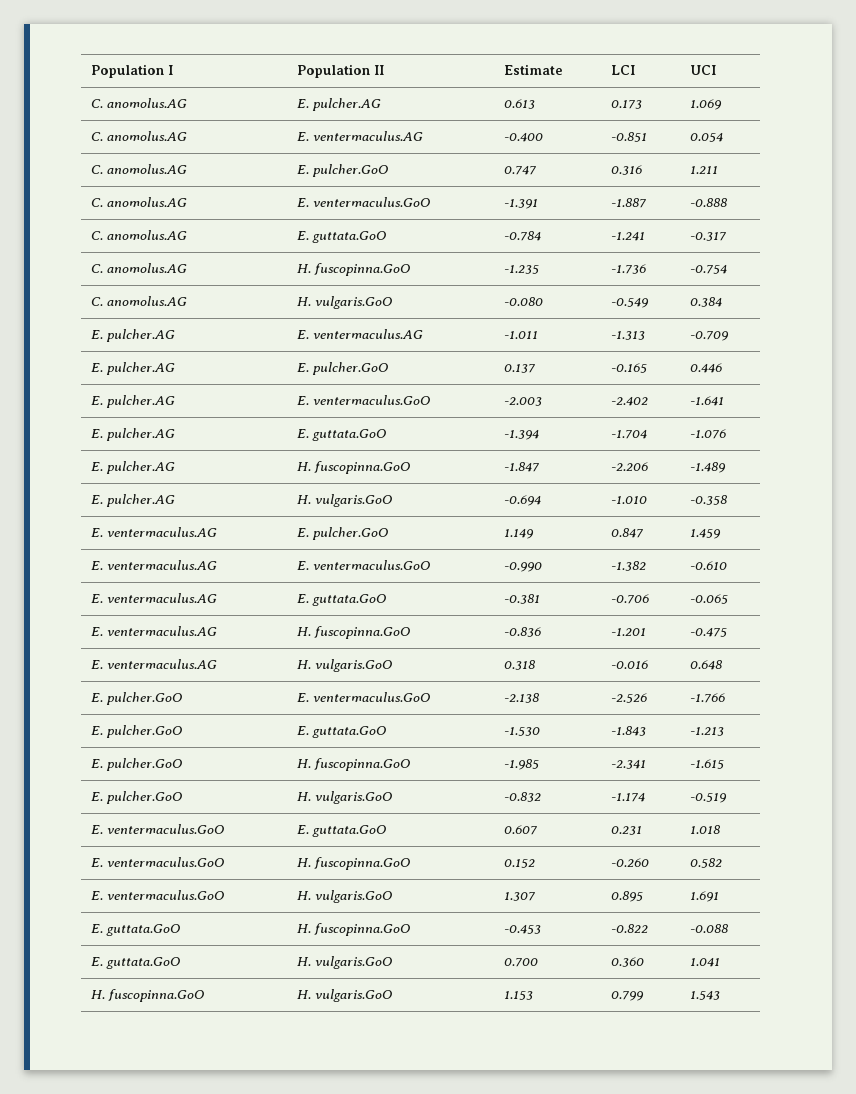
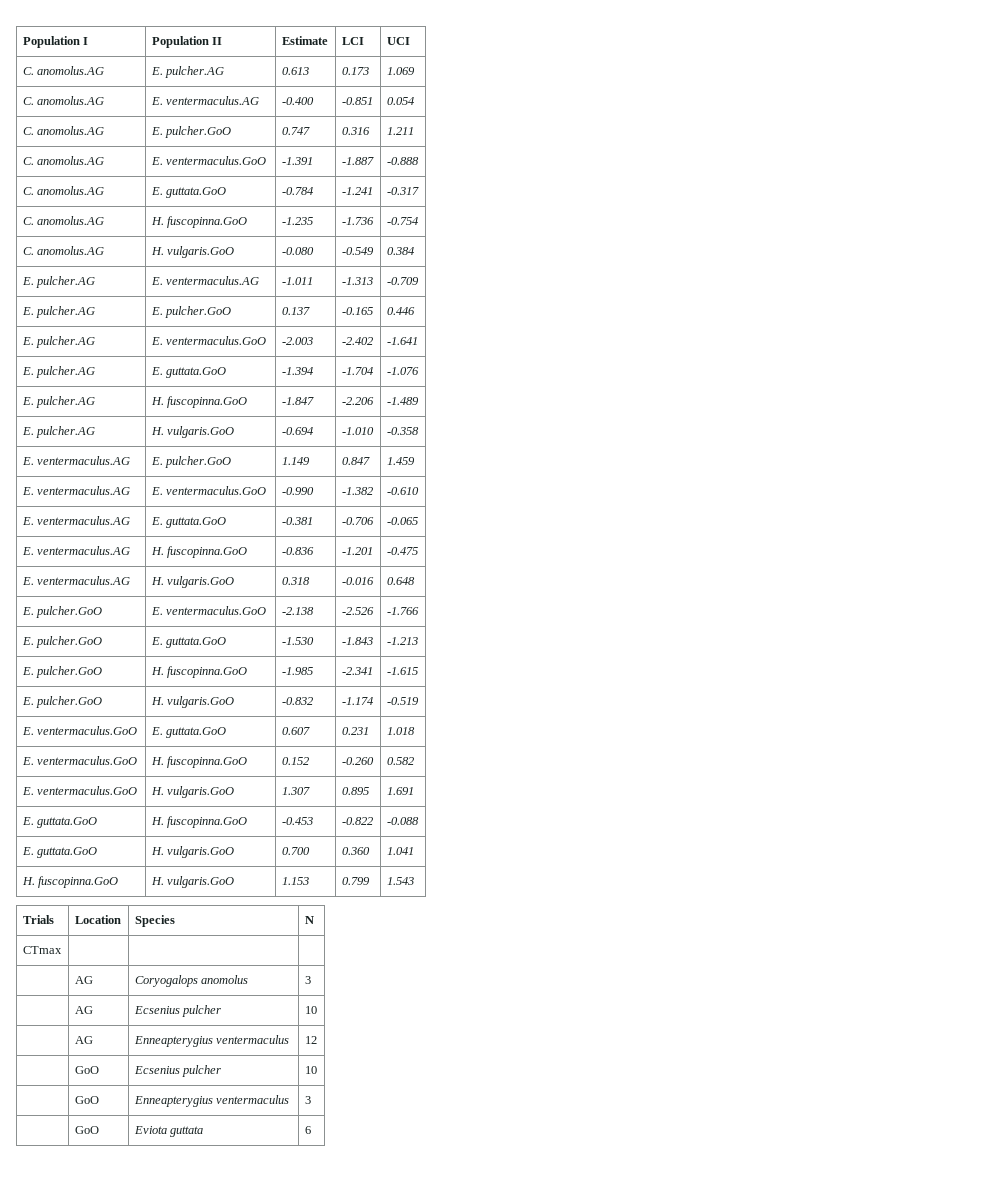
+ Trials | Location | Species | N
+ CTmax | | |
+ | AG | Coryogalops anomolus | 3
+ | AG | Ecsenius pulcher | 10
+ | AG | Enneapterygius ventermaculus | 12
+ | GoO | Ecsenius pulcher | 10
+ | GoO | Enneapterygius ventermaculus | 3
+ | GoO | Eviota guttata | 6

